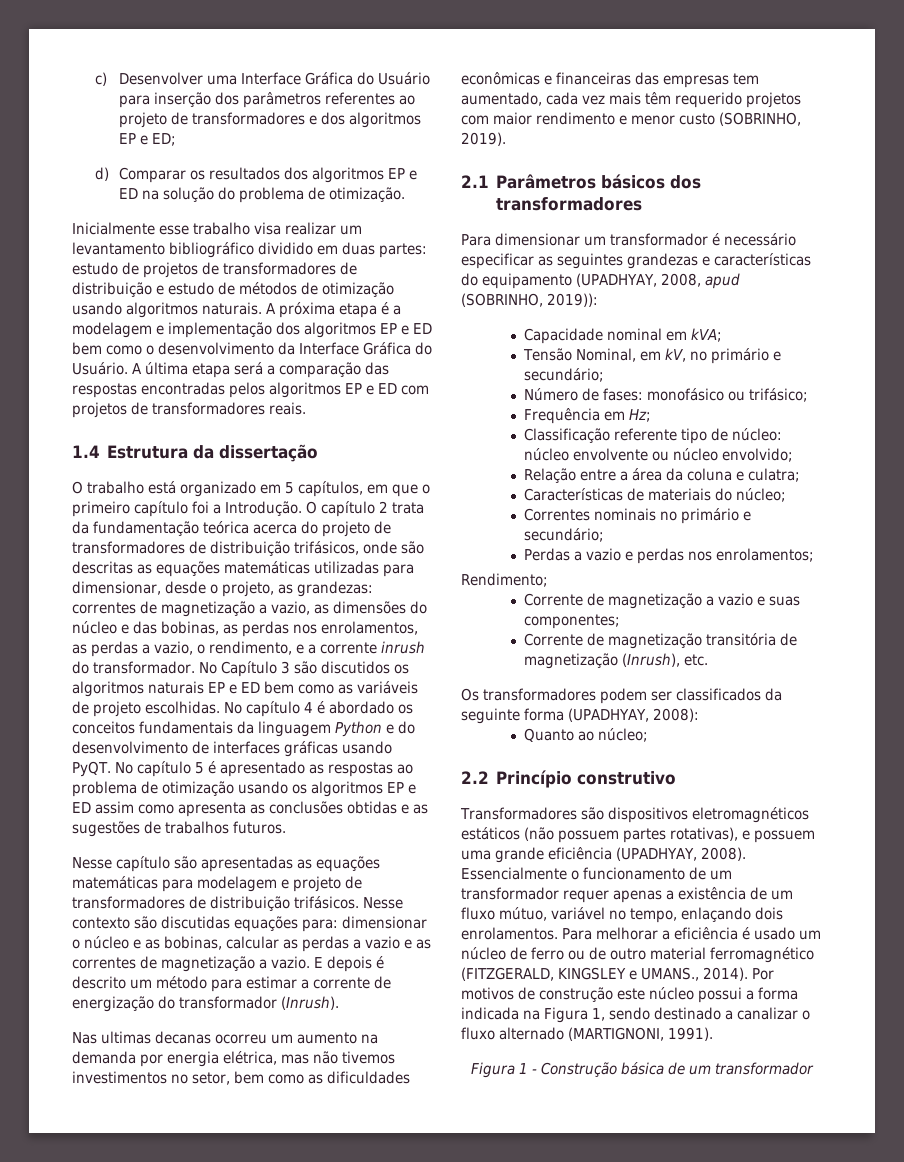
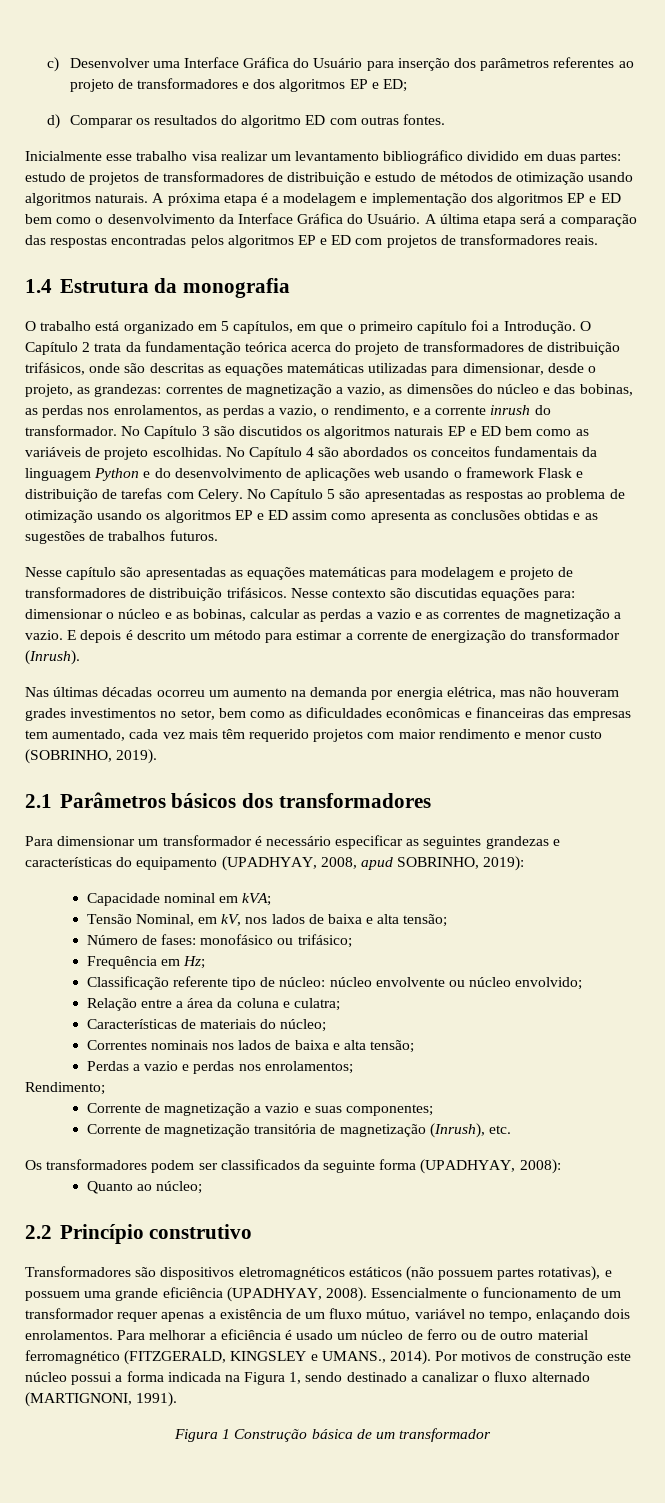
- d) Comparar os resultados dos algoritmos EP e ED na solução do problema de otimização.
+ d) Comparar os resultados do algoritmo ED com outras fontes.
- 1.4 Estrutura da dissertação
+ 1.4 Estrutura da monografia
- O capítulo 2 trata da fundamentação teórica acerca do projeto de transformadores de distribuição trifásicos, onde são descritas as equações matemáticas utilizadas para dimensionar, desde o projeto, as grandezas: correntes de magnetização a vazio, as dimensões do núcleo e das bobinas, as perdas nos enrolamentos, as perdas a vazio, o rendimento, e a corrente inrush do transformador.
+ O Capítulo 2 trata da fundamentação teórica acerca do projeto de transformadores de distribuição trifásicos, onde são descritas as equações matemáticas utilizadas para dimensionar, desde o projeto, as grandezas: correntes de magnetização a vazio, as dimensões do núcleo e das bobinas, as perdas nos enrolamentos, as perdas a vazio, o rendimento, e a corrente inrush do transformador.
- No capítulo 4 é abordado os conceitos fundamentais da linguagem Python e do desenvolvimento de interfaces gráficas usando PyQT. No capítulo 5 é apresentado as respostas ao problema de otimização usando os algoritmos EP e ED assim como apresenta as conclusões obtidas e as sugestões de trabalhos futuros.
+ No Capítulo 4 são abordados os conceitos fundamentais da linguagem Python e do desenvolvimento de aplicações web usando o framework Flask e distribuição de tarefas com Celery. No Capítulo 5 são apresentadas as respostas ao problema de otimização usando os algoritmos EP e ED assim como apresenta as conclusões obtidas e as sugestões de trabalhos futuros.
- Nas ultimas decanas ocorreu um aumento na demanda por energia elétrica, mas não tivemos investimentos no setor, bem como as dificuldades econômicas e financeiras das empresas tem aumentado, cada vez mais têm requerido projetos com maior rendimento e menor custo (SOBRINHO, 2019).
+ Nas últimas décadas ocorreu um aumento na demanda por energia elétrica, mas não houveram grades investimentos no setor, bem como as dificuldades econômicas e financeiras das empresas tem aumentado, cada vez mais têm requerido projetos com maior rendimento e menor custo (SOBRINHO, 2019).
- Para dimensionar um transformador é necessário especificar as seguintes grandezas e características do equipamento (UPADHYAY, 2008, apud (SOBRINHO, 2019)):
+ Para dimensionar um transformador é necessário especificar as seguintes grandezas e características do equipamento (UPADHYAY, 2008, apud SOBRINHO, 2019):
- Tensão Nominal, em kV, no primário e secundário;
+ Tensão Nominal, em kV, nos lados de baixa e alta tensão;
- Correntes nominais no primário e secundário;
+ Correntes nominais nos lados de baixa e alta tensão;
- Figura 1 - Construção básica de um transformador
+ Figura 1 Construção básica de um transformador

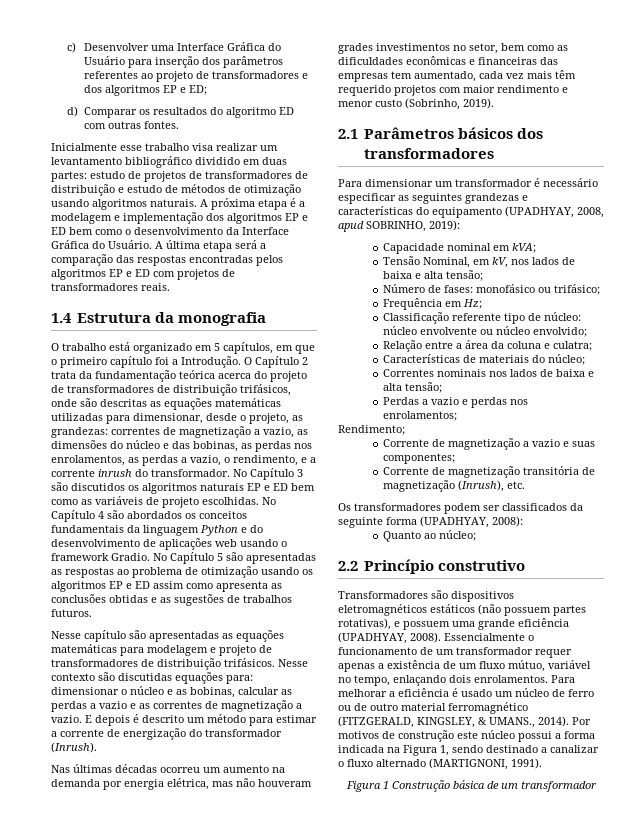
- No Capítulo 4 são abordados os conceitos fundamentais da linguagem Python e do desenvolvimento de aplicações web usando o framework Flask e distribuição de tarefas com Celery.
+ No Capítulo 4 são abordados os conceitos fundamentais da linguagem Python e do desenvolvimento de aplicações web usando o framework Gradio.
- Nas últimas décadas ocorreu um aumento na demanda por energia elétrica, mas não houveram grades investimentos no setor, bem como as dificuldades econômicas e financeiras das empresas tem aumentado, cada vez mais têm requerido projetos com maior rendimento e menor custo (SOBRINHO, 2019).
+ Nas últimas décadas ocorreu um aumento na demanda por energia elétrica, mas não houveram grades investimentos no setor, bem como as dificuldades econômicas e financeiras das empresas tem aumentado, cada vez mais têm requerido projetos com maior rendimento e menor custo (Sobrinho, 2019).
- Para melhorar a eficiência é usado um núcleo de ferro ou de outro material ferromagnético (FITZGERALD, KINGSLEY e UMANS., 2014).
+ Para melhorar a eficiência é usado um núcleo de ferro ou de outro material ferromagnético (FITZGERALD, KINGSLEY, & UMANS., 2014).

